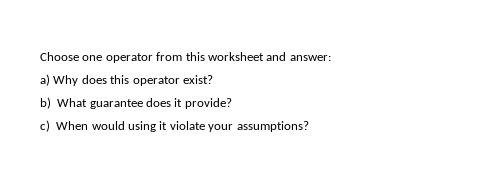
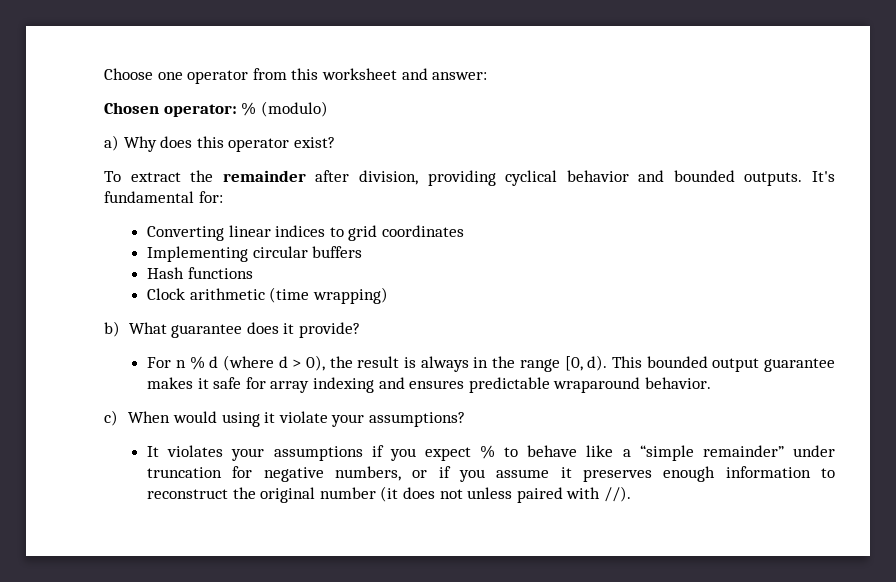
+ Chosen operator: % (modulo)
+ To extract the remainder after division, providing cyclical behavior and bounded outputs. It's fundamental for:
+ Converting linear indices to grid coordinates
+ Implementing circular buffers
+ Hash functions
+ Clock arithmetic (time wrapping)
+ For n % d (where d > 0), the result is always in the range [0, d). This bounded output guarantee makes it safe for array indexing and ensures predictable wraparound behavior.
+ It violates your assumptions if you expect % to behave like a “simple remainder” under truncation for negative numbers, or if you assume it preserves enough information to reconstruct the original number (it does not unless paired with //).

